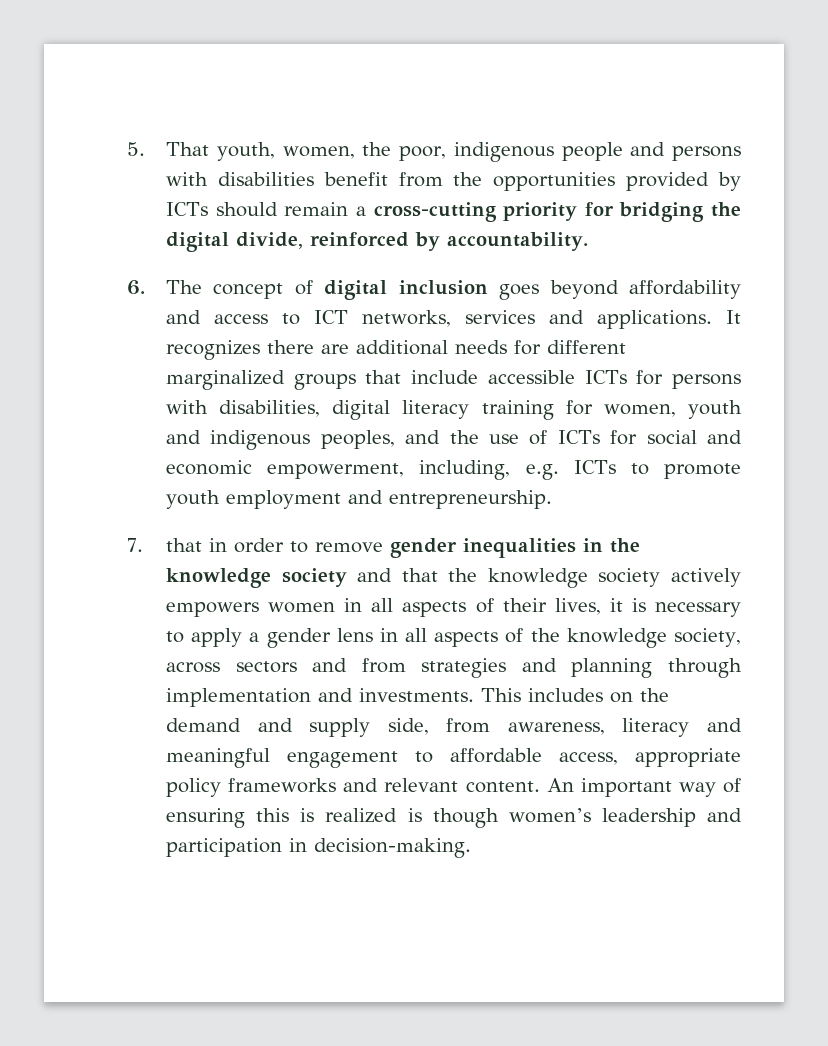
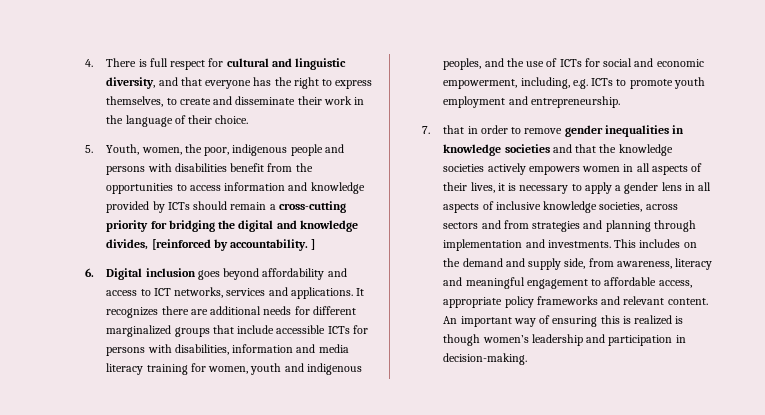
- 5. That youth, women, the poor, indigenous people and persons with disabilities benefit from the opportunities provided by ICTs should remain a cross-cutting priority for bridging the digital divide, reinforced by accountability.
+ 4. There is full respect for cultural and linguistic diversity, and that everyone has the right to express themselves, to create and disseminate their work in the language of their choice.
+ 5. Youth, women, the poor, indigenous people and persons with disabilities benefit from the opportunities to access information and knowledge provided by ICTs should remain a cross-cutting priority for bridging the digital and knowledge divides, [reinforced by accountability. ]
- 6. The concept of digital inclusion goes beyond affordability and access to ICT networks, services and applications.
+ 6. Digital inclusion goes beyond affordability and access to ICT networks, services and applications.
- It recognizes there are additional needs for different marginalized groups that include accessible ICTs for persons with disabilities, digital literacy training for women, youth and indigenous peoples, and the use of ICTs for social and economic empowerment, including, e.g. ICTs to promote youth employment and entrepreneurship.
+ It recognizes there are additional needs for different marginalized groups that include accessible ICTs for persons with disabilities, information and media literacy training for women, youth and indigenous peoples, and the use of ICTs for social and economic empowerment, including, e.g. ICTs to promote youth employment and entrepreneurship.
- 7. that in order to remove gender inequalities in the knowledge society and that the knowledge society actively empowers women in all aspects of their lives, it is necessary to apply a gender lens in all aspects of the knowledge society, across sectors and from strategies and planning through implementation and investments.
+ 7. that in order to remove gender inequalities in knowledge societies and that the knowledge societies actively empowers women in all aspects of their lives, it is necessary to apply a gender lens in all aspects of inclusive knowledge societies, across sectors and from strategies and planning through implementation and investments.

